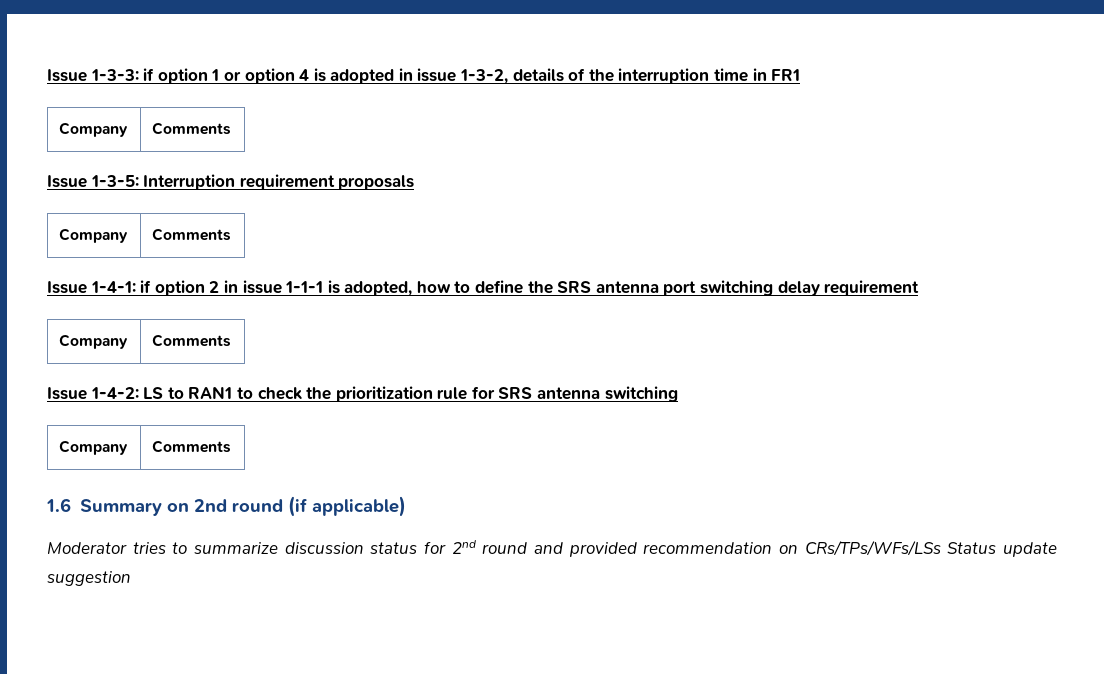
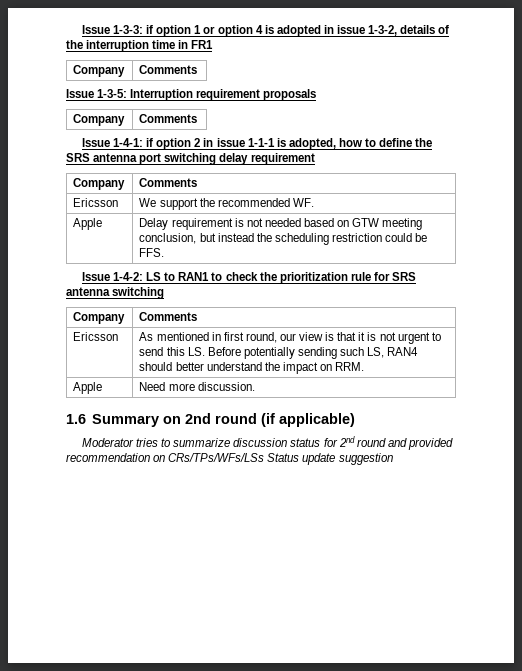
+ Ericsson | We support the recommended WF.
+ Apple | Delay requirement is not needed based on GTW meeting conclusion, but instead the scheduling restriction could be FFS.
+ Ericsson | As mentioned in first round, our view is that it is not urgent to send this LS. Before potentially sending such LS, RAN4 should better understand the impact on RRM.
+ Apple | Need more discussion.

